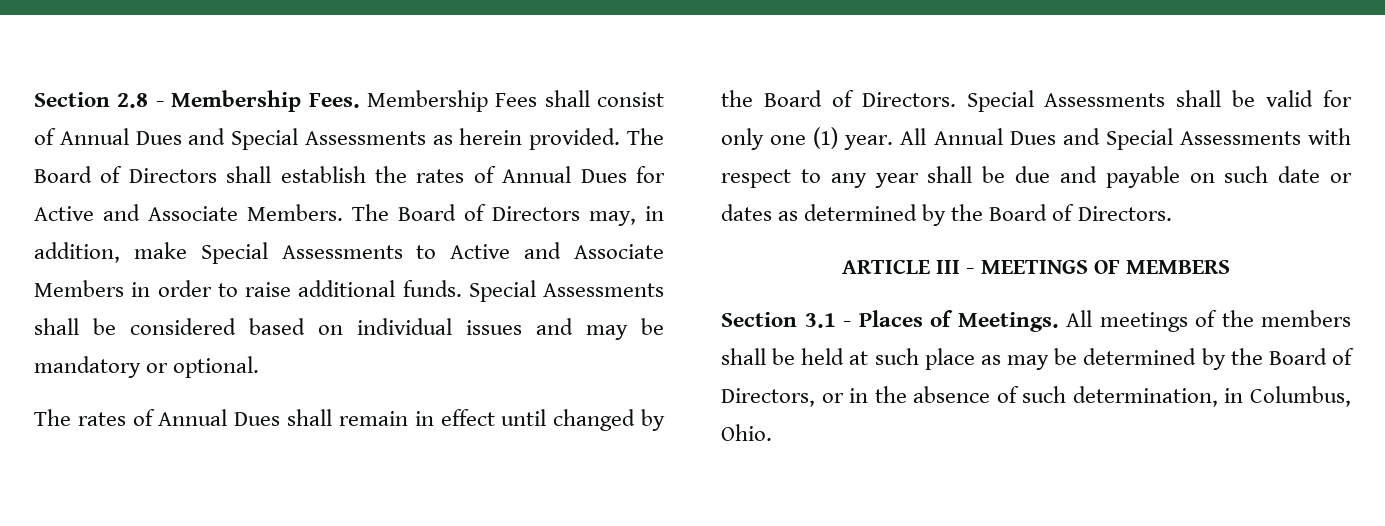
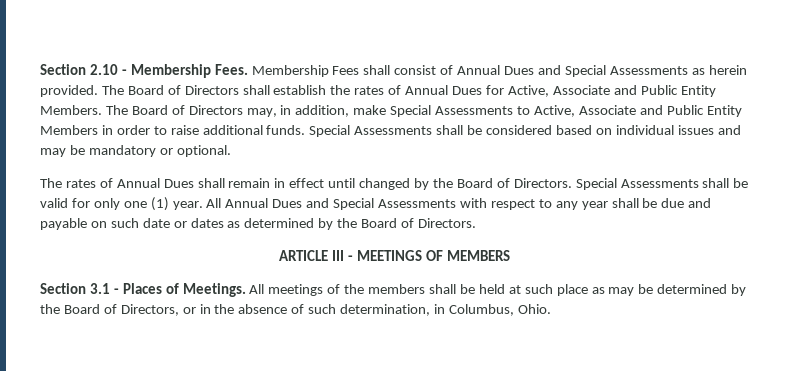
- Section 2.8 - Membership Fees.
+ Section 2.10 - Membership Fees.
- The Board of Directors shall establish the rates of Annual Dues for Active and Associate Members.
+ The Board of Directors shall establish the rates of Annual Dues for Active, Associate and Public Entity Members.
- The Board of Directors may, in addition, make Special Assessments to Active and Associate Members in order to raise additional funds.
+ The Board of Directors may, in addition, make Special Assessments to Active, Associate and Public Entity Members in order to raise additional funds.

